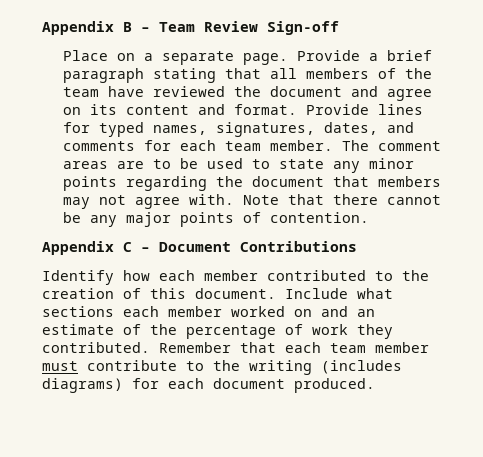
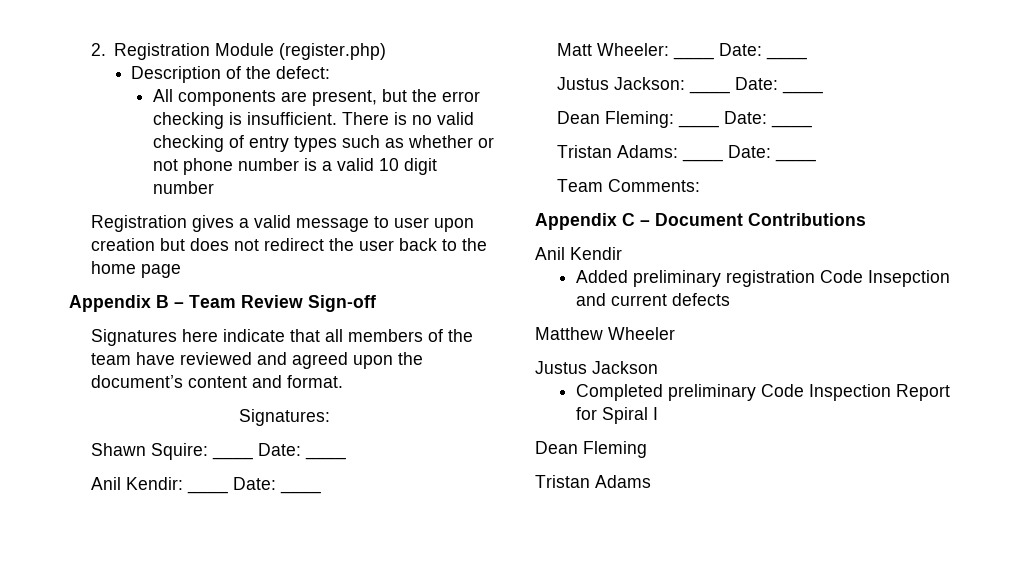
+ 2. Registration Module (register.php)
+ Description of the defect:
+ All components are present, but the error checking is insufficient. There is no valid checking of entry types such as whether or not phone number is a valid 10 digit number
+ Registration gives a valid message to user upon creation but does not redirect the user back to the home page
- Place on a separate page. Provide a brief paragraph stating that all members of the team have reviewed the document and agree on its content and format. Provide lines for typed names, signatures, dates, and comments for each team member. The comment areas are to be used to state any minor points regarding the document that members may not agree with. Note that there cannot be any major points of contention.
+ Signatures here indicate that all members of the team have reviewed and agreed upon the document’s content and format.
+ Signatures:
+ Shawn Squire: ____ Date: ____
+ Anil Kendir: ____ Date: ____
+ Matt Wheeler: ____ Date: ____
+ Justus Jackson: ____ Date: ____
+ Dean Fleming: ____ Date: ____
+ Tristan Adams: ____ Date: ____
+ Team Comments:
- Identify how each member contributed to the creation of this document. Include what sections each member worked on and an estimate of the percentage of work they contributed. Remember that each team member must contribute to the writing (includes diagrams) for each document produced.
+ Anil Kendir
+ Added preliminary registration Code Insepction and current defects
+ Matthew Wheeler
+ Justus Jackson
+ Completed preliminary Code Inspection Report for Spiral I
+ Dean Fleming
+ Tristan Adams

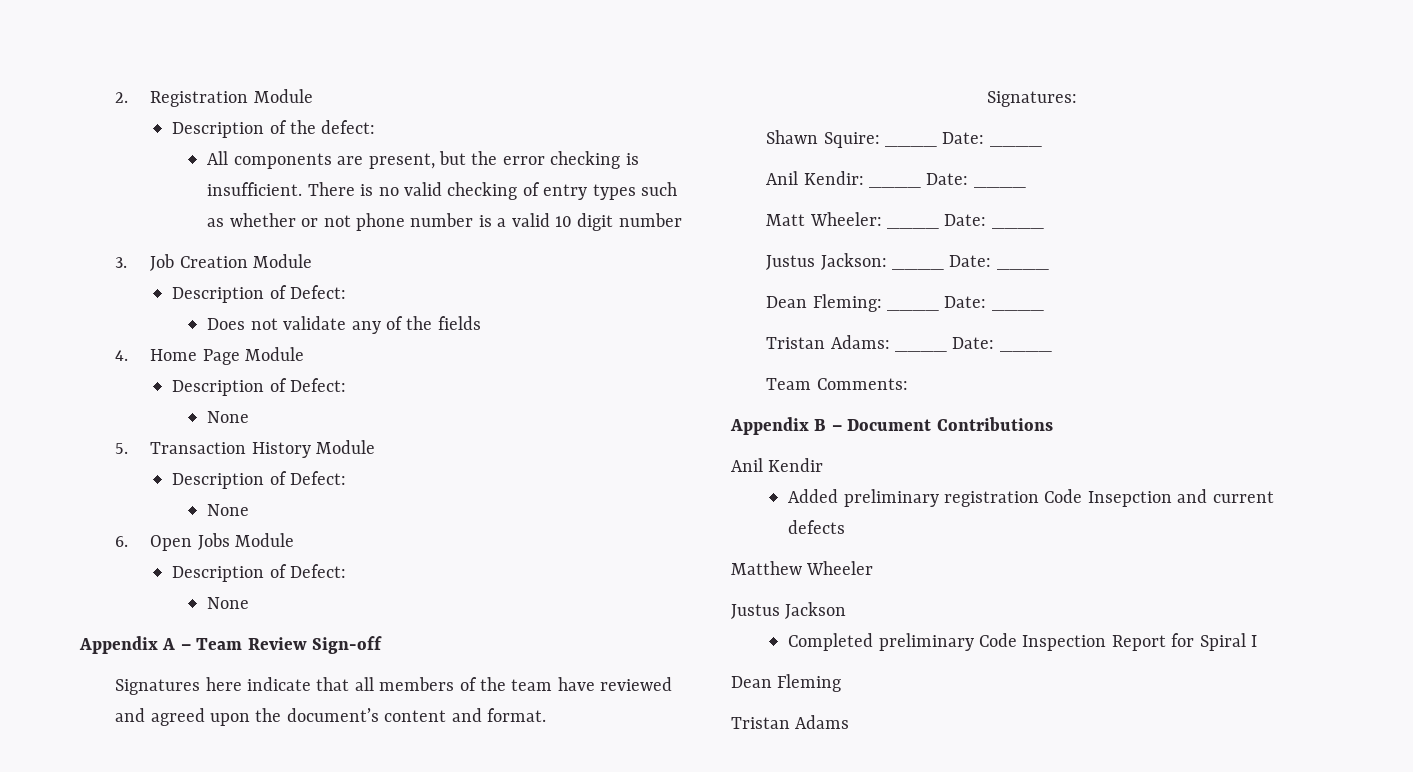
- 2. Registration Module (register.php)
+ 2. Registration Module
- Registration gives a valid message to user upon creation but does not redirect the user back to the home page
- Appendix B – Team Review Sign-off
+ 3. Job Creation Module
+ Description of Defect:
+ Does not validate any of the fields
+ 4. Home Page Module
+ Description of Defect:
+ None
+ 5. Transaction History Module
+ Description of Defect:
+ None
+ 6. Open Jobs Module
+ Description of Defect:
+ None
+ Appendix A – Team Review Sign-off
- Appendix C – Document Contributions
+ Appendix B – Document Contributions

